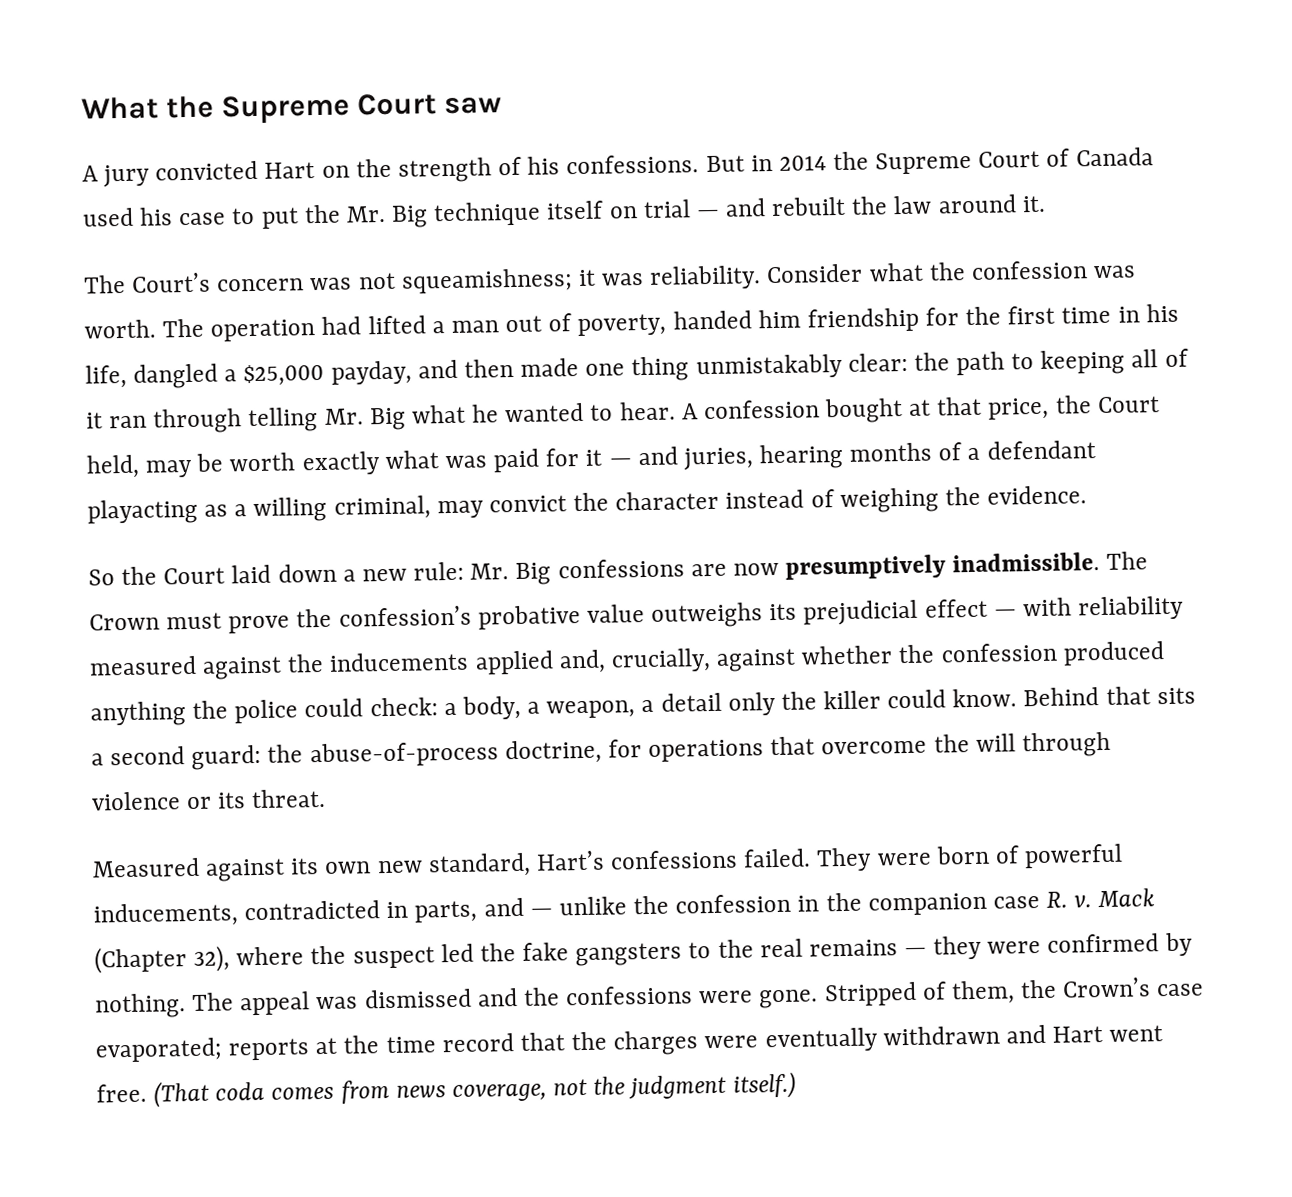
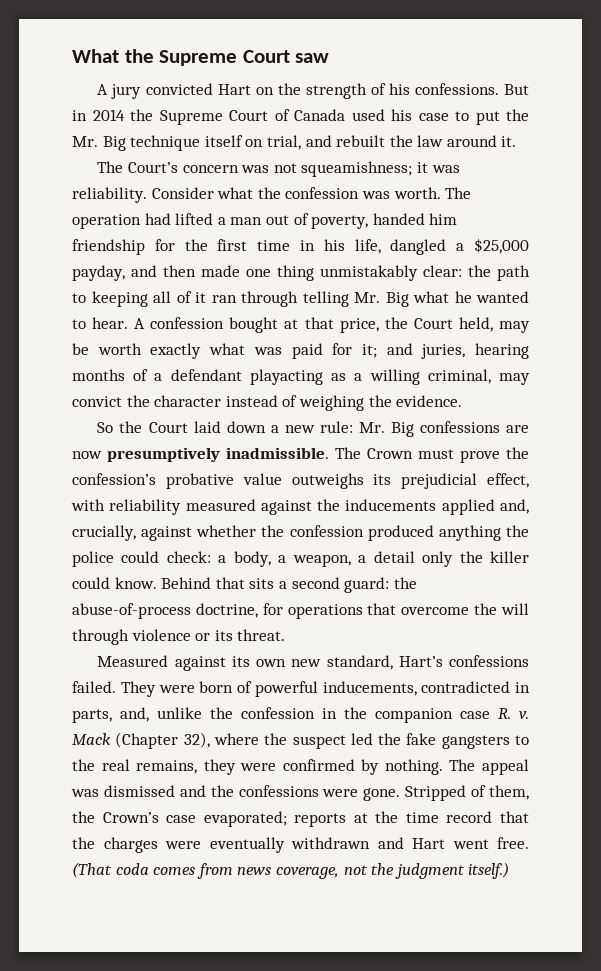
- But in 2014 the Supreme Court of Canada used his case to put the Mr. Big technique itself on trial — and rebuilt the law around it.
+ But in 2014 the Supreme Court of Canada used his case to put the Mr. Big technique itself on trial, and rebuilt the law around it.
- A confession bought at that price, the Court held, may be worth exactly what was paid for it — and juries, hearing months of a defendant playacting as a willing criminal, may convict the character instead of weighing the evidence.
+ A confession bought at that price, the Court held, may be worth exactly what was paid for it; and juries, hearing months of a defendant playacting as a willing criminal, may convict the character instead of weighing the evidence.
- The Crown must prove the confession’s probative value outweighs its prejudicial effect — with reliability measured against the inducements applied and, crucially, against whether the confession produced anything the police could check: a body, a weapon, a detail only the killer could know.
+ The Crown must prove the confession’s probative value outweighs its prejudicial effect, with reliability measured against the inducements applied and, crucially, against whether the confession produced anything the police could check: a body, a weapon, a detail only the killer could know.
- They were born of powerful inducements, contradicted in parts, and — unlike the confession in the companion case R. v.
+ They were born of powerful inducements, contradicted in parts, and, unlike the confession in the companion case R. v.
- Mack (Chapter 32), where the suspect led the fake gangsters to the real remains — they were confirmed by nothing.
+ Mack (Chapter 32), where the suspect led the fake gangsters to the real remains, they were confirmed by nothing.

